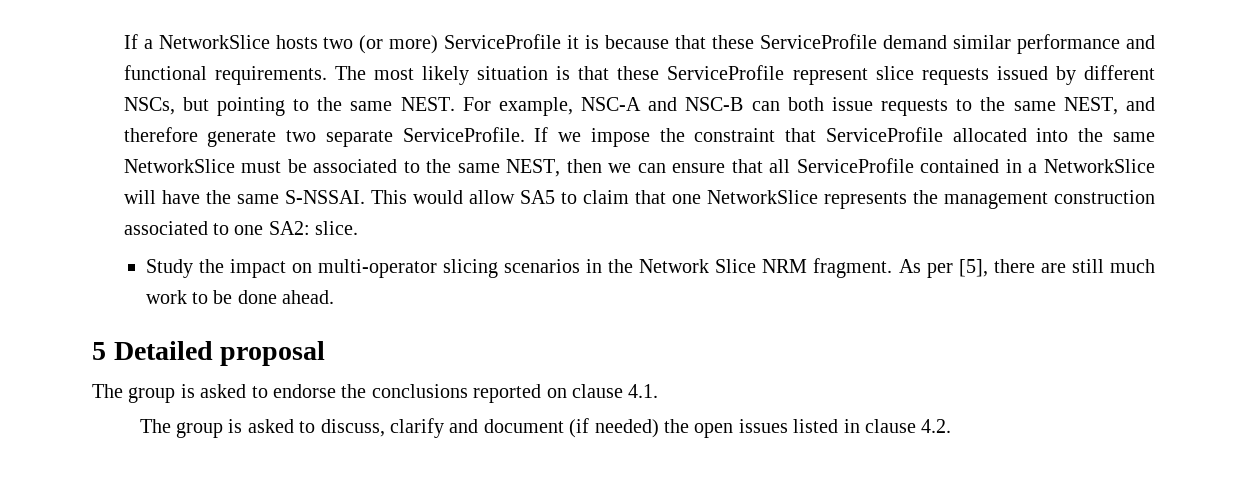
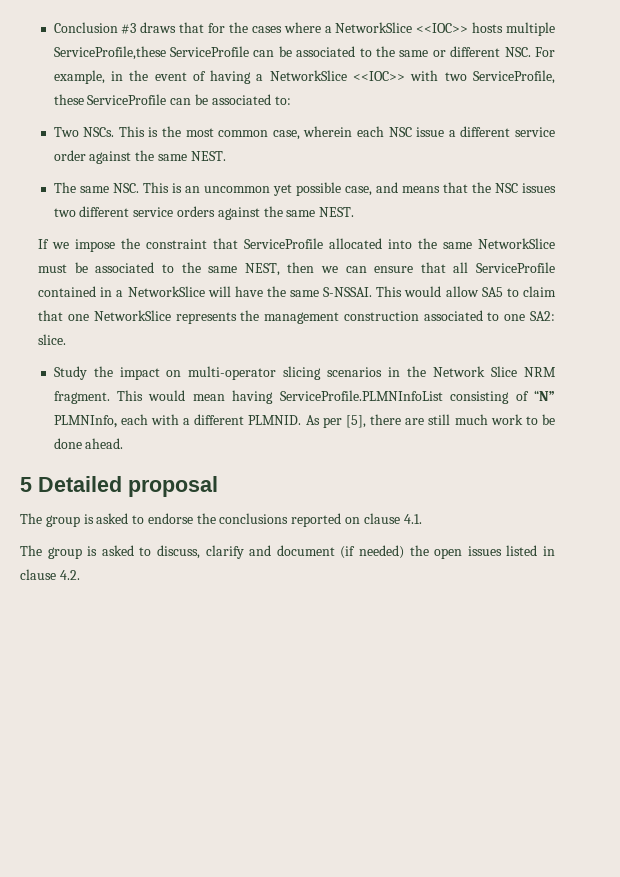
- If a NetworkSlice hosts two (or more) ServiceProfile it is because that these ServiceProfile demand similar performance and functional requirements. The most likely situation is that these ServiceProfile represent slice requests issued by different NSCs, but pointing to the same NEST. For example, NSC-A and NSC-B can both issue requests to the same NEST, and therefore generate two separate ServiceProfile. If we impose the constraint that ServiceProfile allocated into the same NetworkSlice must be associated to the same NEST, then we can ensure that all ServiceProfile contained in a NetworkSlice will have the same S-NSSAI.
+ Conclusion #3 draws that for the cases where a NetworkSlice <<IOC>> hosts multiple ServiceProfile,these ServiceProfile can be associated to the same or different NSC. For example, in the event of having a NetworkSlice <<IOC>> with two ServiceProfile, these ServiceProfile can be associated to:
+ Two NSCs. This is the most common case, wherein each NSC issue a different service order against the same NEST.
+ The same NSC. This is an uncommon yet possible case, and means that the NSC issues two different service orders against the same NEST.
+ If we impose the constraint that ServiceProfile allocated into the same NetworkSlice must be associated to the same NEST, then we can ensure that all ServiceProfile contained in a NetworkSlice will have the same S-NSSAI.
+ This would mean having ServiceProfile.PLMNInfoList consisting of “N” PLMNInfo, each with a different PLMNID.

